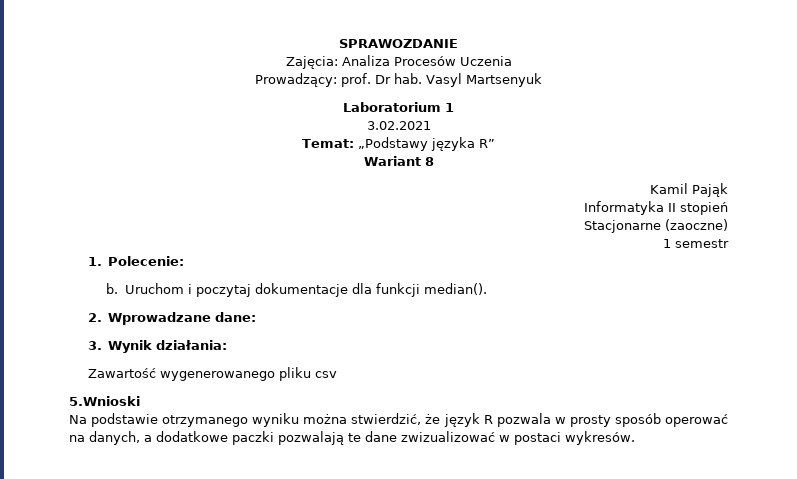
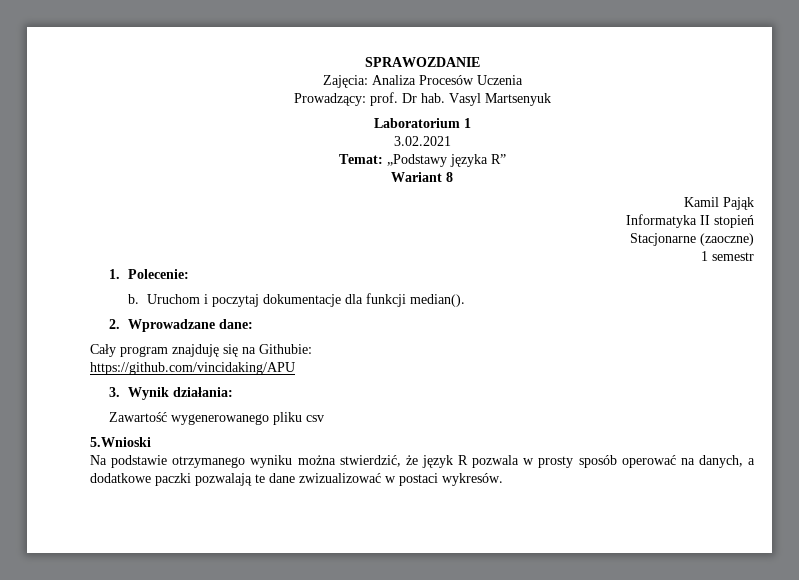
+ Cały program znajduję się na Githubie:
+ https://github.com/vincidaking/APU

